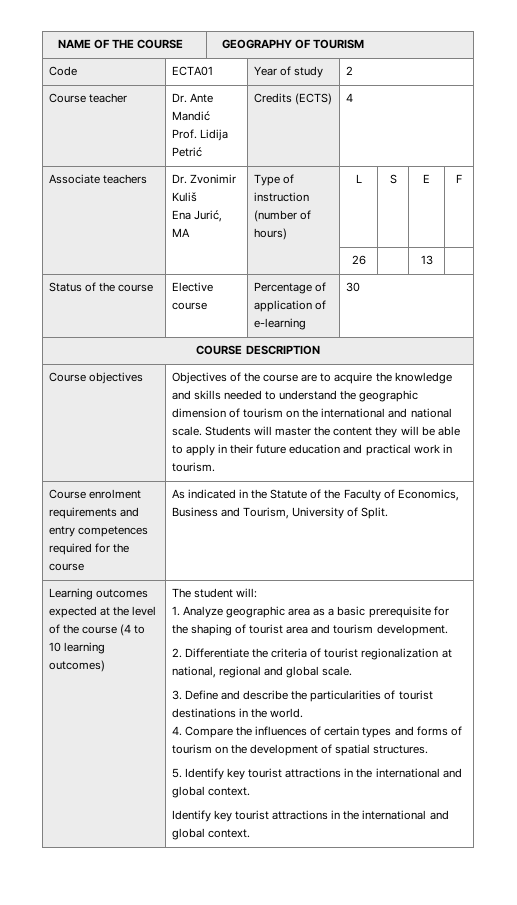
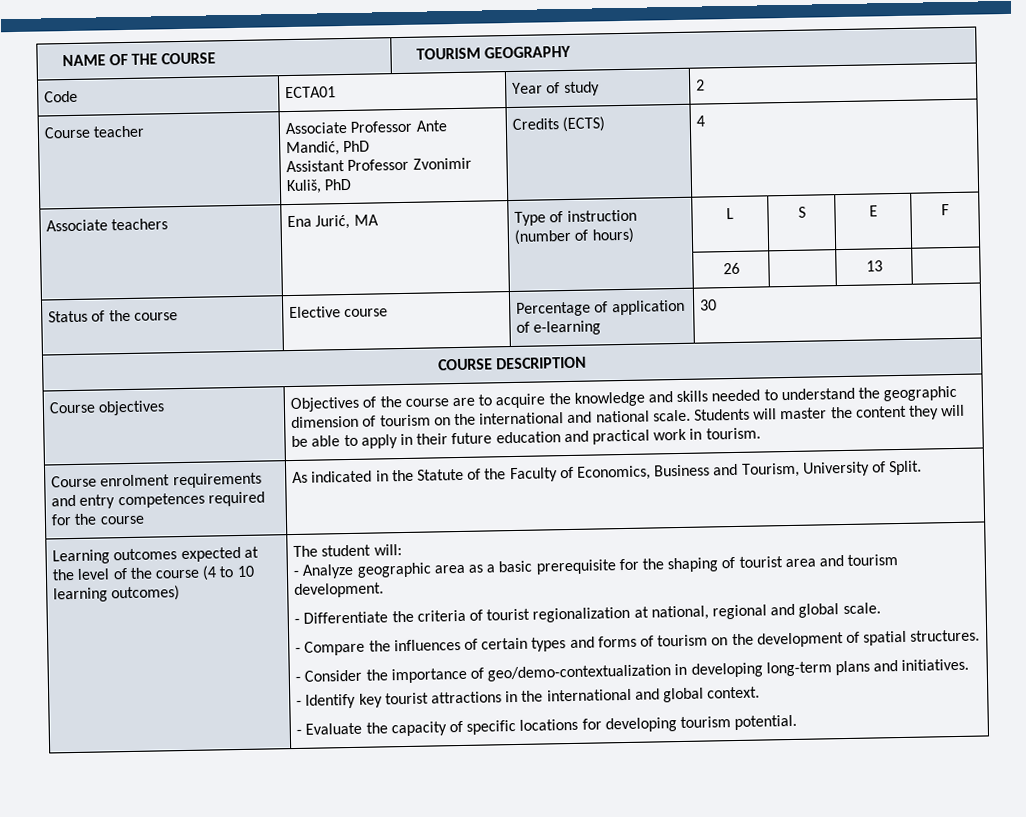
- NAME OF THE COURSE | GEOGRAPHY OF TOURISM
+ NAME OF THE COURSE | TOURISM GEOGRAPHY
- Course teacher | Dr. Ante Mandić
- Prof. Lidija Petrić | Credits (ECTS) | 4
+ Course teacher | Associate Professor Ante Mandić, PhD
+ Assistant Professor Zvonimir Kuliš, PhD | Credits (ECTS) | 4
- Associate teachers | Dr. Zvonimir Kuliš
- Ena Jurić, MA | Type of instruction (number of hours) | L | S | E | F
+ Associate teachers | Ena Jurić, MA | Type of instruction (number of hours) | L | S | E | F
- 1. Analyze geographic area as a basic prerequisite for the shaping of tourist area and tourism development.
+ - Analyze geographic area as a basic prerequisite for the shaping of tourist area and tourism development.
- 2. Differentiate the criteria of tourist regionalization at national, regional and global scale.
+ - Differentiate the criteria of tourist regionalization at national, regional and global scale.
- 3. Define and describe the particularities of tourist destinations in the world.
- 4. Compare the influences of certain types and forms of tourism on the development of spatial structures.
+ - Compare the influences of certain types and forms of tourism on the development of spatial structures.
- 5. Identify key tourist attractions in the international and global context.
- Identify key tourist attractions in the international and global context.
+ - Consider the importance of geo/demo-contextualization in developing long-term plans and initiatives.
+ - Identify key tourist attractions in the international and global context.
+ - Evaluate the capacity of specific locations for developing tourism potential.

